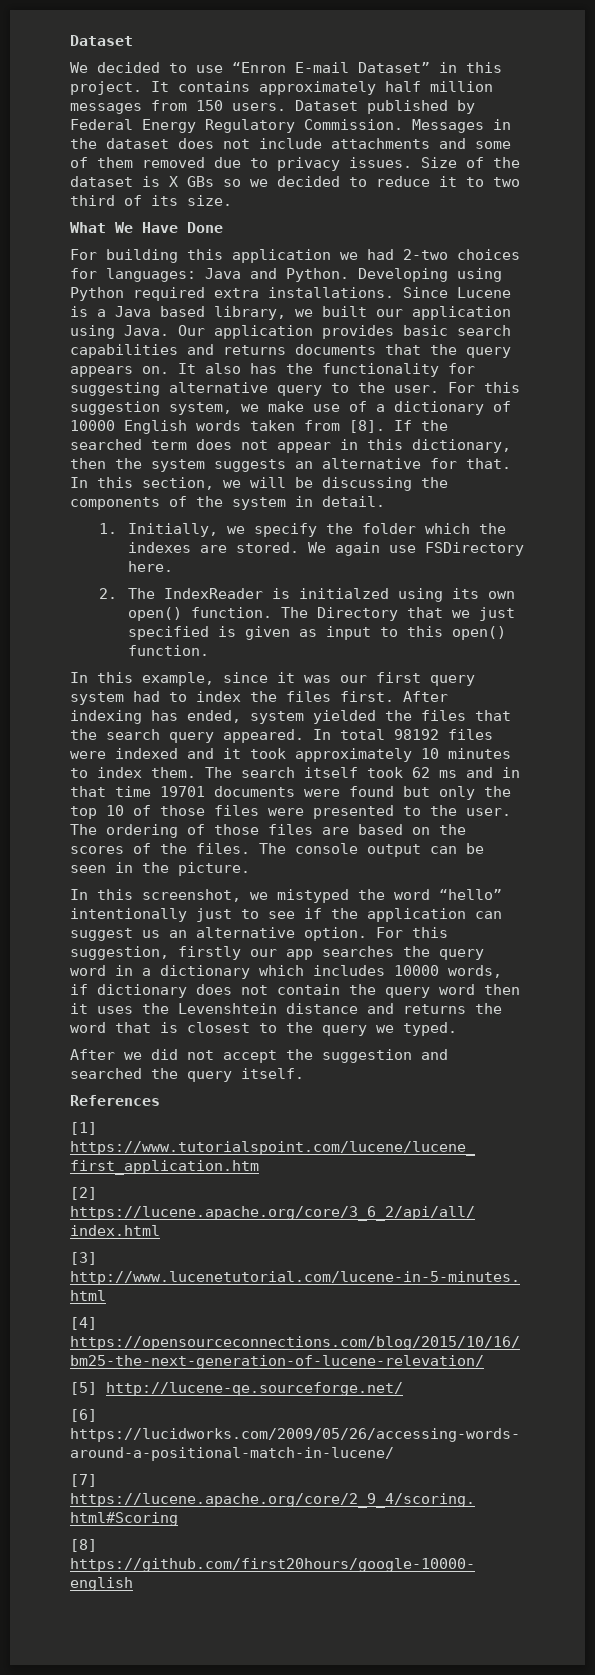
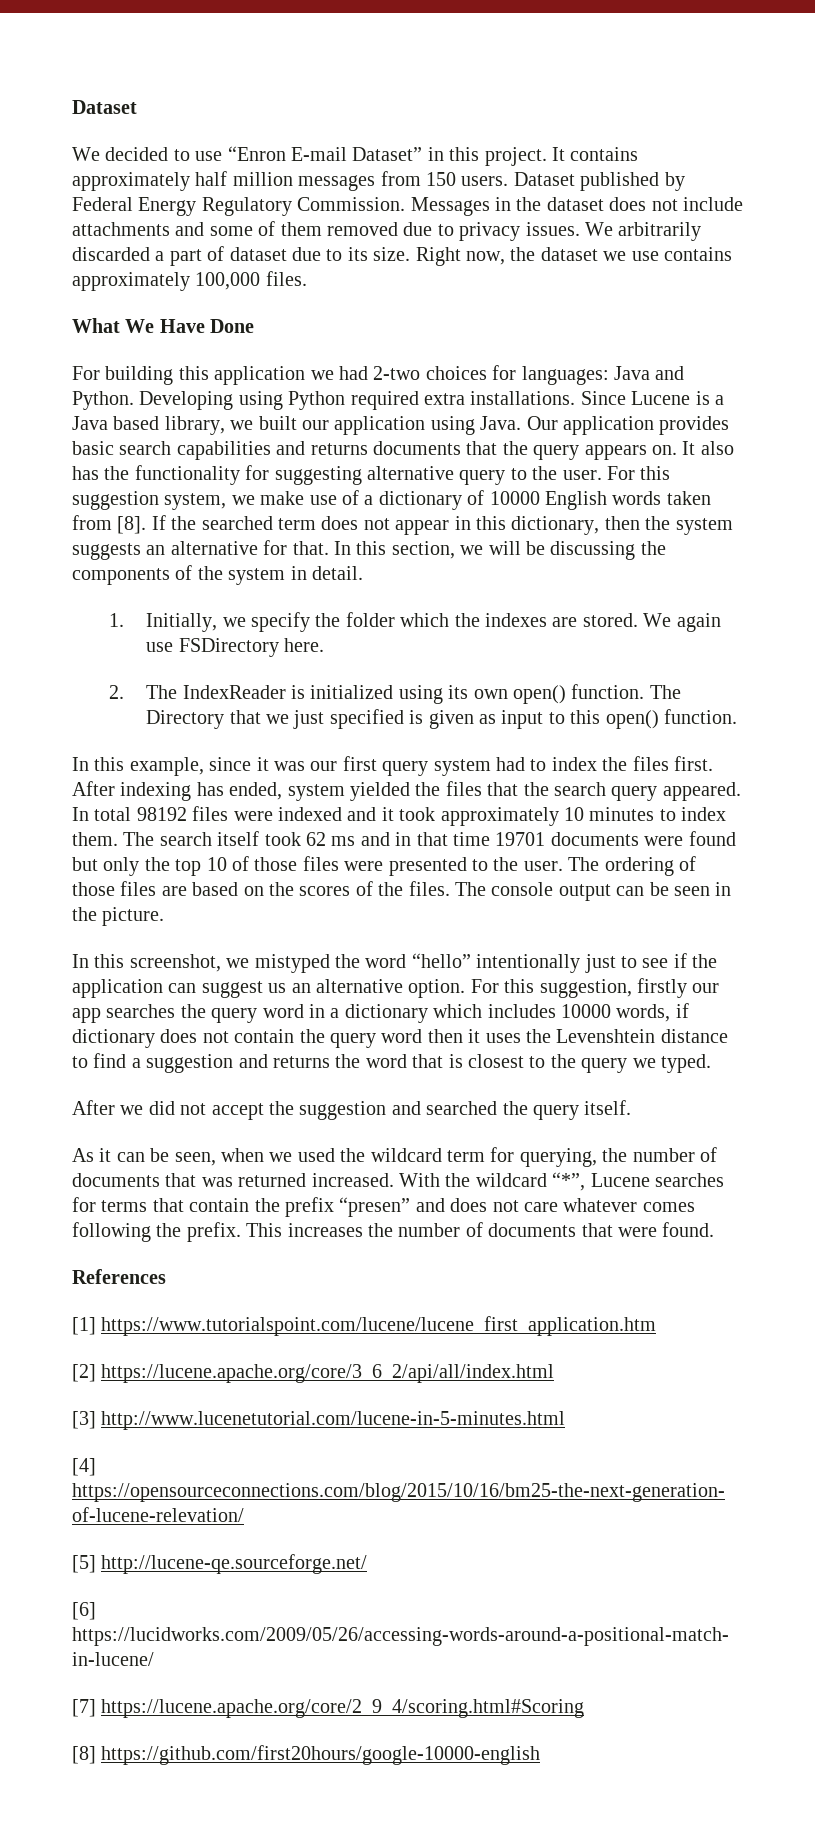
- Size of the dataset is X GBs so we decided to reduce it to two third of its size.
+ We arbitrarily discarded a part of dataset due to its size. Right now, the dataset we use contains approximately 100,000 files.
- 2. The IndexReader is initialzed using its own open() function.
+ 2. The IndexReader is initialized using its own open() function.
- For this suggestion, firstly our app searches the query word in a dictionary which includes 10000 words, if dictionary does not contain the query word then it uses the Levenshtein distance and returns the word that is closest to the query we typed.
+ For this suggestion, firstly our app searches the query word in a dictionary which includes 10000 words, if dictionary does not contain the query word then it uses the Levenshtein distance to find a suggestion and returns the word that is closest to the query we typed.
+ As it can be seen, when we used the wildcard term for querying, the number of documents that was returned increased. With the wildcard “*”, Lucene searches for terms that contain the prefix “presen” and does not care whatever comes following the prefix. This increases the number of documents that were found.

